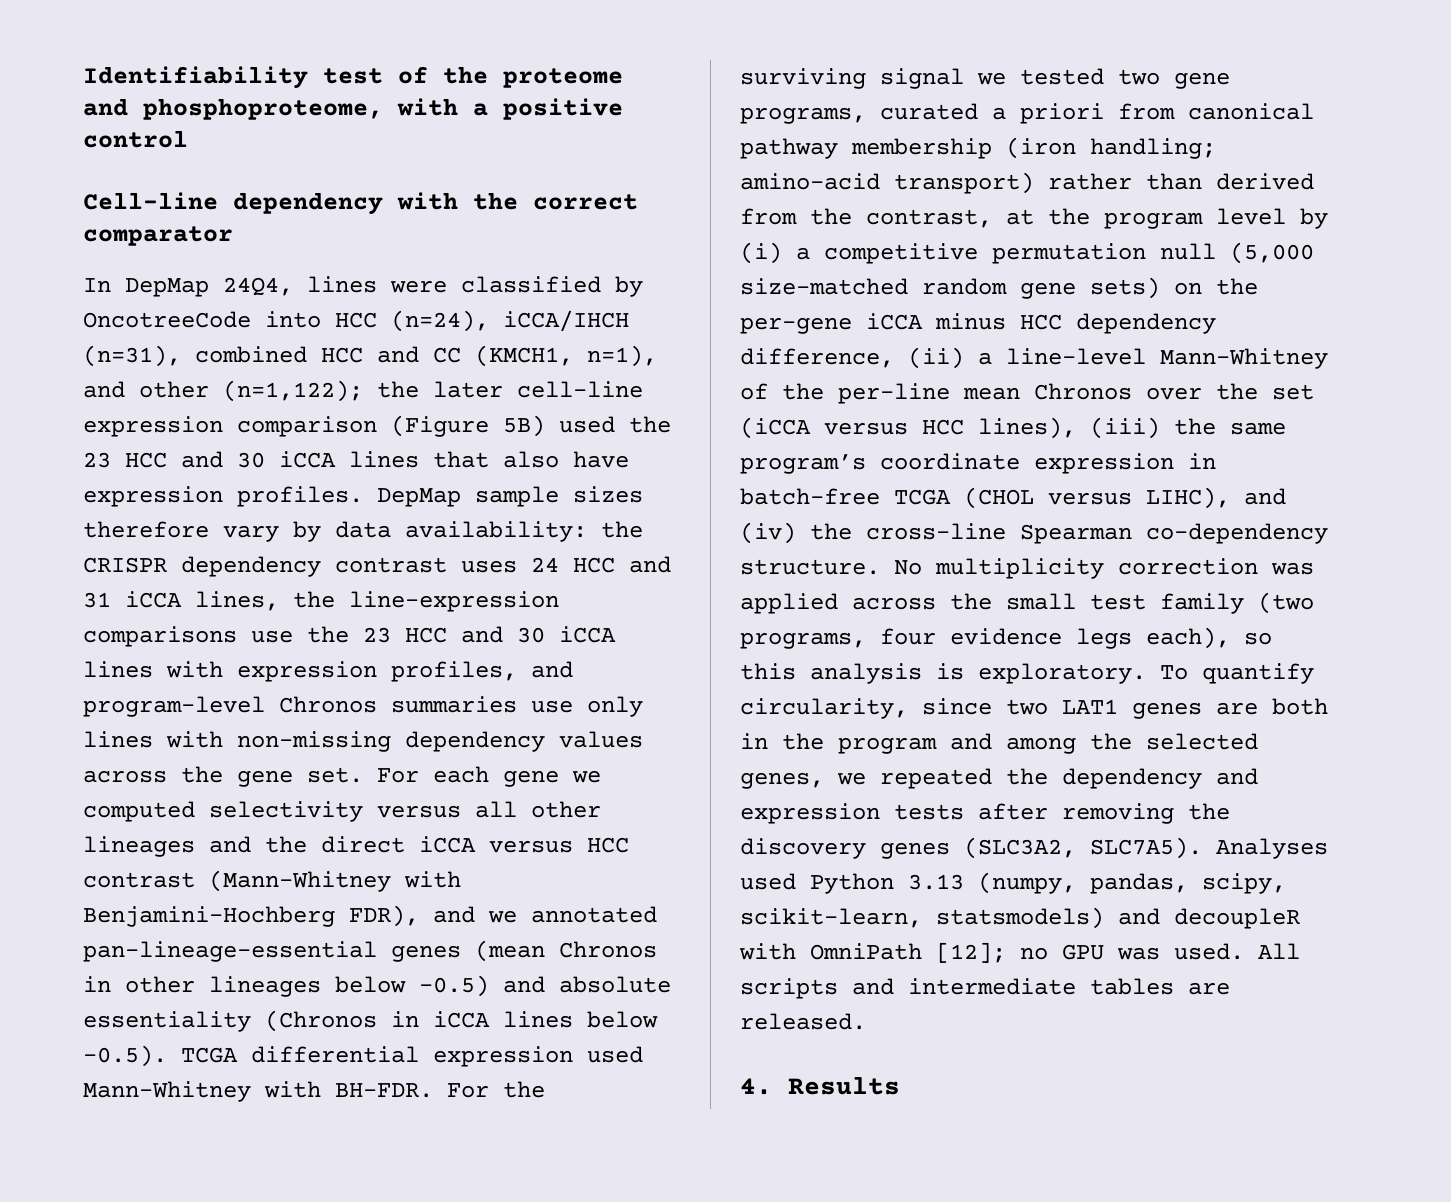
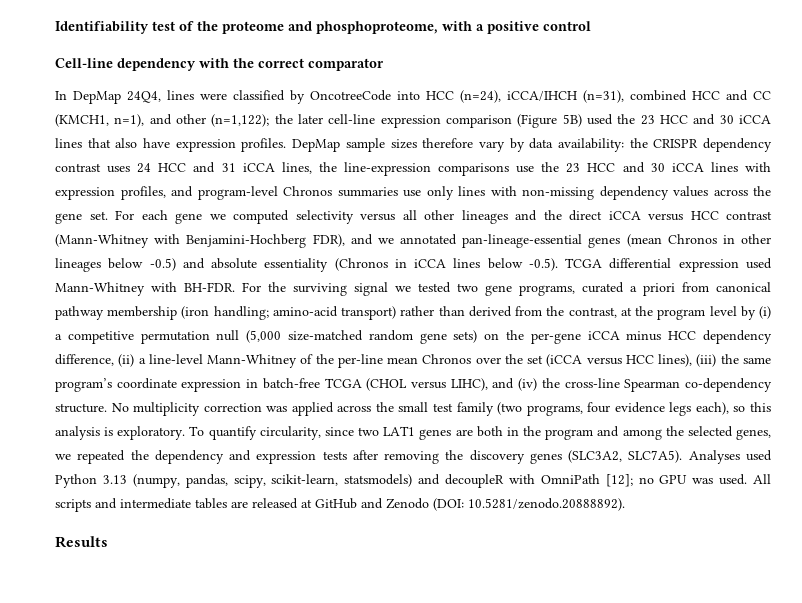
- All scripts and intermediate tables are released.
- 4. Results
+ All scripts and intermediate tables are released at GitHub and Zenodo (DOI: 10.5281/zenodo.20888892).
+ Results

